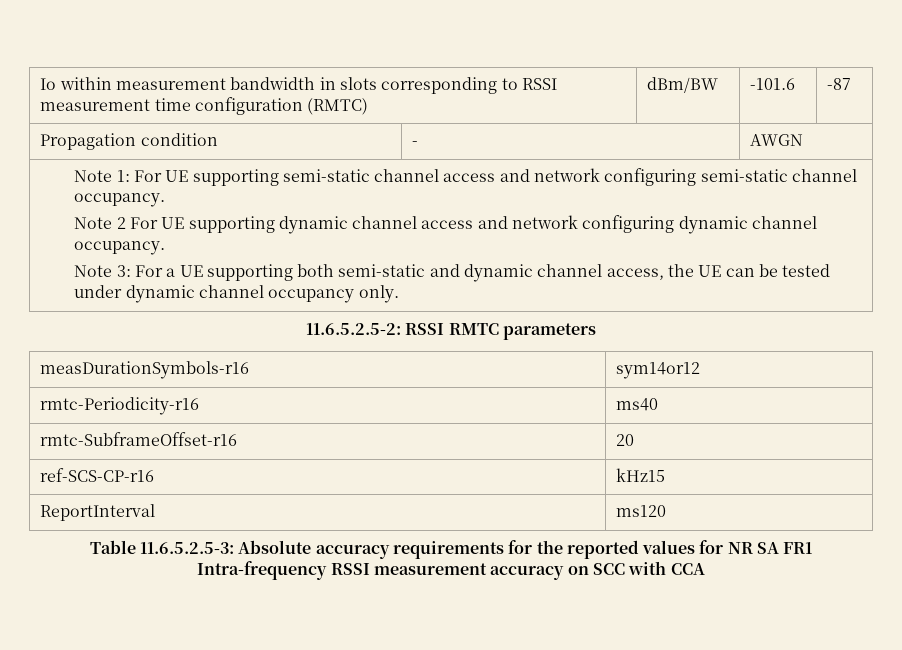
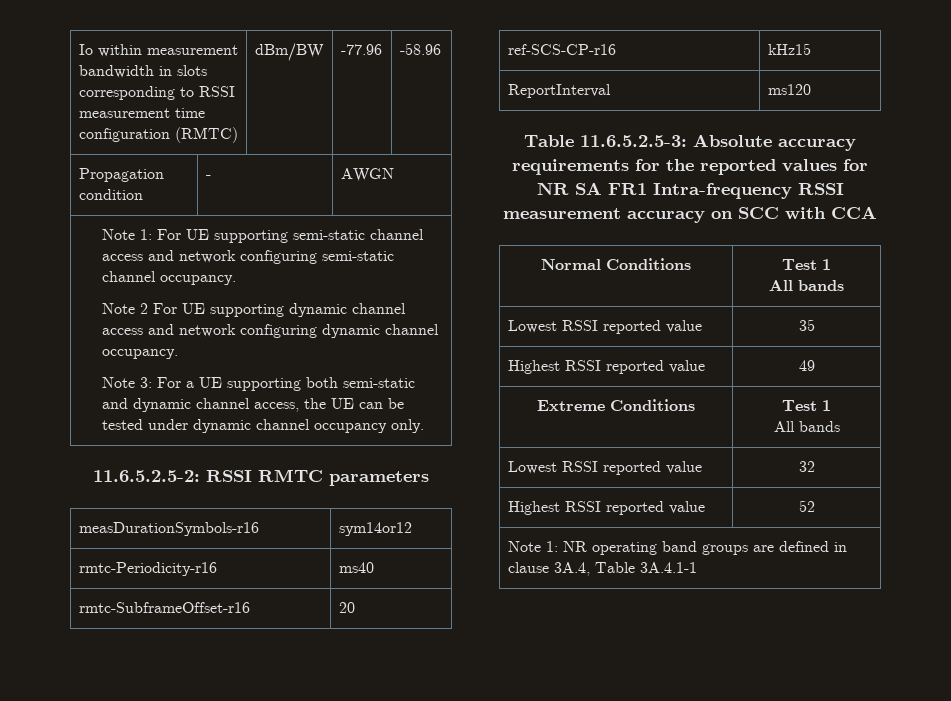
- Io within measurement bandwidth in slots corresponding to RSSI measurement time configuration (RMTC) | dBm/BW | -101.6 | -87
+ Io within measurement bandwidth in slots corresponding to RSSI measurement time configuration (RMTC) | dBm/BW | -77.96 | -58.96
+ Normal Conditions | Test 1
+ All bands
+ Lowest RSSI reported value | 35
+ Highest RSSI reported value | 49
+ Extreme Conditions | Test 1
+ All bands
+ Lowest RSSI reported value | 32
+ Highest RSSI reported value | 52
+ Note 1: NR operating band groups are defined in clause 3A.4, Table 3A.4.1-1

